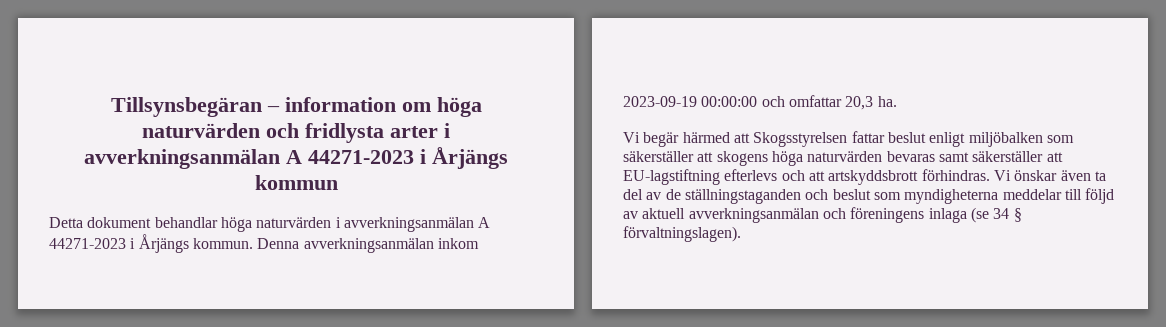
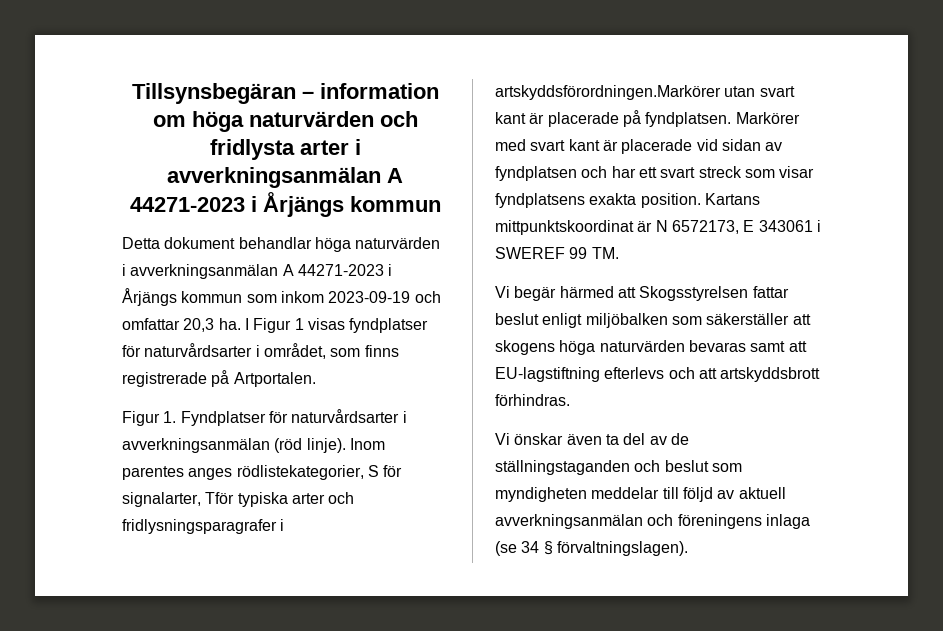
- Detta dokument behandlar höga naturvärden i avverkningsanmälan A 44271-2023 i Årjängs kommun. Denna avverkningsanmälan inkom 2023-09-19 00:00:00 och omfattar 20,3 ha.
+ Detta dokument behandlar höga naturvärden i avverkningsanmälan A 44271-2023 i Årjängs kommun som inkom 2023-09-19 och omfattar 20,3 ha. I Figur 1 visas fyndplatser för naturvårdsarter i området, som finns registrerade på Artportalen.
+ Figur 1. Fyndplatser för naturvårdsarter i avverkningsanmälan (röd linje). Inom parentes anges rödlistekategorier, S för signalarter, Tför typiska arter och fridlysningsparagrafer i artskyddsförordningen.Markörer utan svart kant är placerade på fyndplatsen. Markörer med svart kant är placerade vid sidan av fyndplatsen och har ett svart streck som visar fyndplatsens exakta position. Kartans mittpunktskoordinat är N 6572173, E 343061 i SWEREF 99 TM.
- Vi begär härmed att Skogsstyrelsen fattar beslut enligt miljöbalken som säkerställer att skogens höga naturvärden bevaras samt säkerställer att EU-lagstiftning efterlevs och att artskyddsbrott förhindras. Vi önskar även ta del av de ställningstaganden och beslut som myndigheterna meddelar till följd av aktuell avverkningsanmälan och föreningens inlaga (se 34 § förvaltningslagen).
+ Vi begär härmed att Skogsstyrelsen fattar beslut enligt miljöbalken som säkerställer att skogens höga naturvärden bevaras samt att EU-lagstiftning efterlevs och att artskyddsbrott förhindras.
+ Vi önskar även ta del av de ställningstaganden och beslut som myndigheten meddelar till följd av aktuell avverkningsanmälan och föreningens inlaga (se 34 § förvaltningslagen).

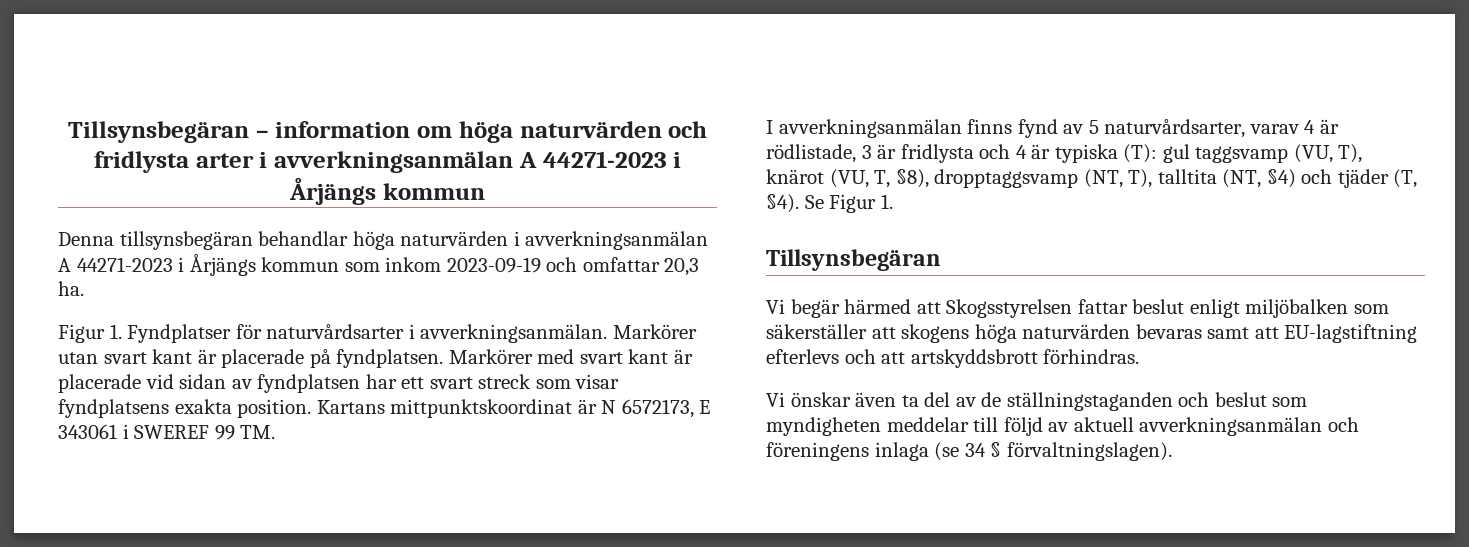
- Detta dokument behandlar höga naturvärden i avverkningsanmälan A 44271-2023 i Årjängs kommun som inkom 2023-09-19 och omfattar 20,3 ha. I Figur 1 visas fyndplatser för naturvårdsarter i området, som finns registrerade på Artportalen.
+ Denna tillsynsbegäran behandlar höga naturvärden i avverkningsanmälan A 44271-2023 i Årjängs kommun som inkom 2023-09-19 och omfattar 20,3 ha.
- Figur 1. Fyndplatser för naturvårdsarter i avverkningsanmälan (röd linje). Inom parentes anges rödlistekategorier, S för signalarter, Tför typiska arter och fridlysningsparagrafer i artskyddsförordningen.Markörer utan svart kant är placerade på fyndplatsen.
+ Figur 1. Fyndplatser för naturvårdsarter i avverkningsanmälan. Markörer utan svart kant är placerade på fyndplatsen.
- Markörer med svart kant är placerade vid sidan av fyndplatsen och har ett svart streck som visar fyndplatsens exakta position.
+ Markörer med svart kant är placerade vid sidan av fyndplatsen har ett svart streck som visar fyndplatsens exakta position.
+ I avverkningsanmälan finns fynd av 5 naturvårdsarter, varav 4 är rödlistade, 3 är fridlysta och 4 är typiska (T): gul taggsvamp (VU, T), knärot (VU, T, §8), dropptaggsvamp (NT, T), talltita (NT, §4) och tjäder (T, §4). Se Figur 1.
+ Tillsynsbegäran

